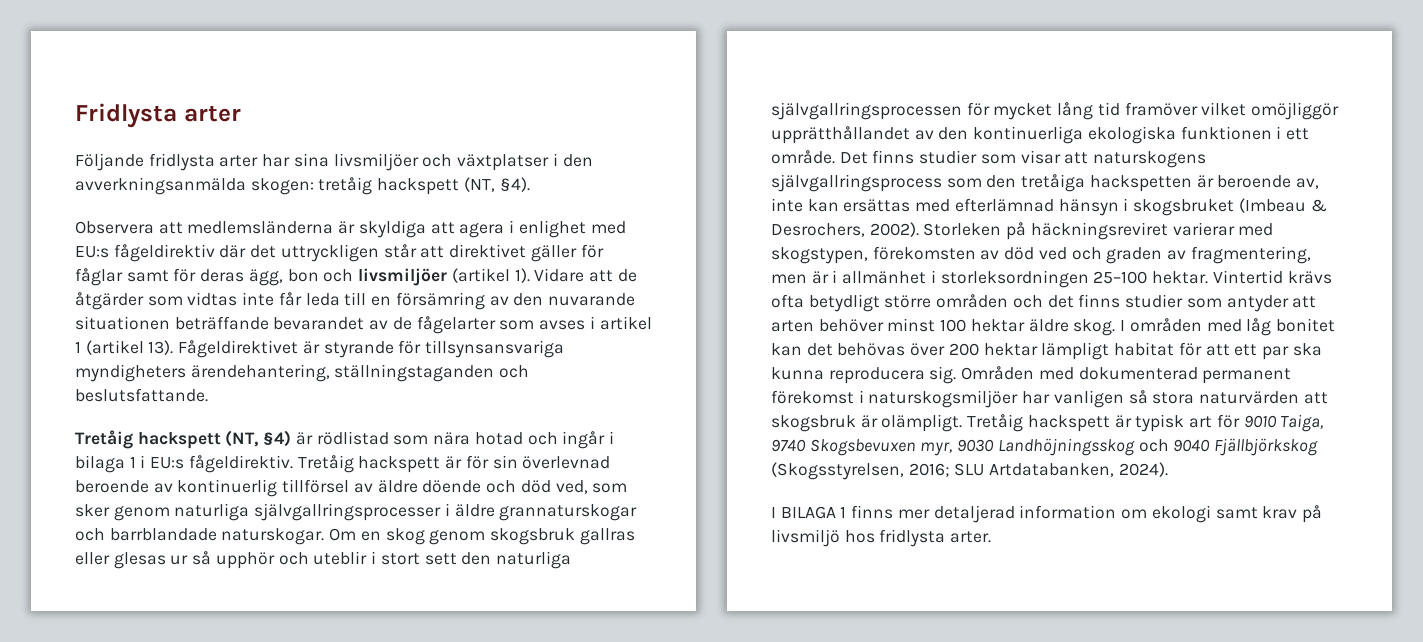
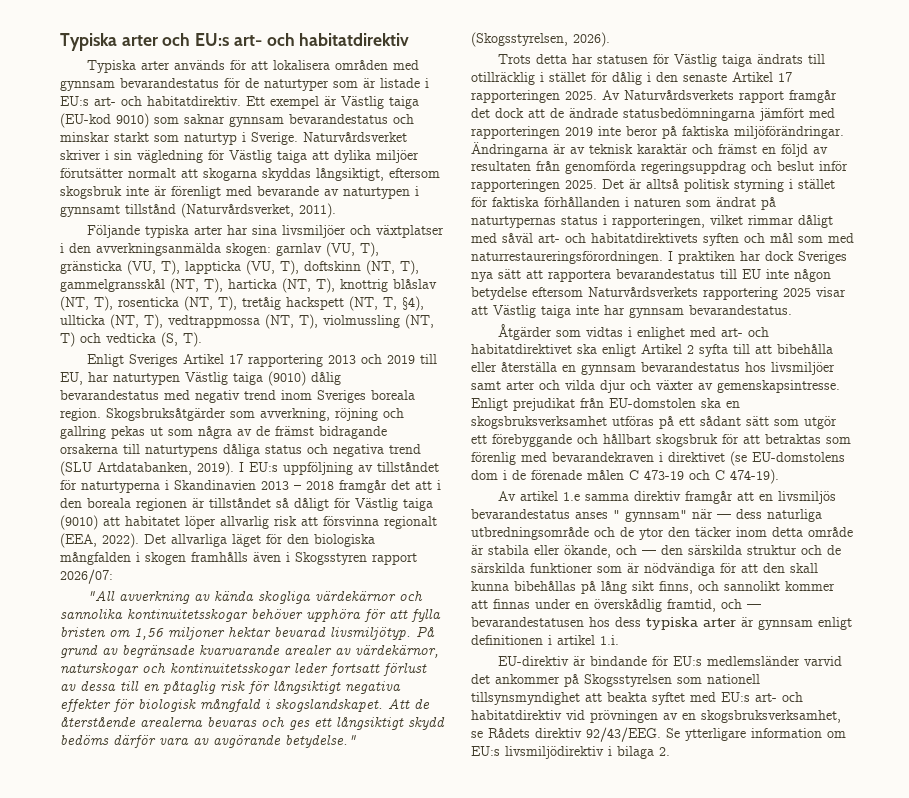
- Fridlysta arter
+ Typiska arter och EU:s art- och habitatdirektiv
+ Typiska arter används för att lokalisera områden med gynnsam bevarandestatus för de naturtyper som är listade i EU:s art- och habitatdirektiv. Ett exempel är Västlig taiga (EU-kod 9010) som saknar gynnsam bevarandestatus och minskar starkt som naturtyp i Sverige. Naturvårdsverket skriver i sin vägledning för Västlig taiga att dylika miljöer förutsätter normalt att skogarna skyddas långsiktigt, eftersom skogsbruk inte är förenligt med bevarande av naturtypen i gynnsamt tillstånd (Naturvårdsverket, 2011).
- Följande fridlysta arter har sina livsmiljöer och växtplatser i den avverkningsanmälda skogen: tretåig hackspett (NT, §4).
- Observera att medlemsländerna är skyldiga att agera i enlighet med EU:s fågeldirektiv där det uttryckligen står att direktivet gäller för fåglar samt för deras ägg, bon och livsmiljöer (artikel 1). Vidare att de åtgärder som vidtas inte får leda till en försämring av den nuvarande situationen beträffande bevarandet av de fågelarter som avses i artikel 1 (artikel 13). Fågeldirektivet är styrande för tillsynsansvariga myndigheters ärendehantering, ställningstaganden och beslutsfattande.
- Tretåig hackspett (NT, §4) är rödlistad som nära hotad och ingår i bilaga 1 i EU:s fågeldirektiv. Tretåig hackspett är för sin överlevnad beroende av kontinuerlig tillförsel av äldre döende och död ved, som sker genom naturliga självgallringsprocesser i äldre grannaturskogar och barrblandade naturskogar. Om en skog genom skogsbruk gallras eller glesas ur så upphör och uteblir i stort sett den naturliga självgallringsprocessen för mycket lång tid framöver vilket omöjliggör upprätthållandet av den kontinuerliga ekologiska funktionen i ett område. Det finns studier som visar att naturskogens självgallringsprocess som den tretåiga hackspetten är beroende av, inte kan ersättas med efterlämnad hänsyn i skogsbruket (Imbeau & Desrochers, 2002). Storleken på häckningsreviret varierar med skogstypen, förekomsten av död ved och graden av fragmentering, men är i allmänhet i storleksordningen 25–100 hektar. Vintertid krävs ofta betydligt större områden och det finns studier som antyder att arten behöver minst 100 hektar äldre skog. I områden med låg bonitet kan det behövas över 200 hektar lämpligt habitat för att ett par ska kunna reproducera sig. Områden med dokumenterad permanent förekomst i naturskogsmiljöer har vanligen så stora naturvärden att skogsbruk är olämpligt. Tretåig hackspett är typisk art för 9010 Taiga, 9740 Skogsbevuxen myr, 9030 Landhöjningsskog och 9040 Fjällbjörkskog (Skogsstyrelsen, 2016; SLU Artdatabanken, 2024).
- I BILAGA 1 finns mer detaljerad information om ekologi samt krav på livsmiljö hos fridlysta arter.
+ Följande typiska arter har sina livsmiljöer och växtplatser i den avverkningsanmälda skogen: garnlav (VU, T), gränsticka (VU, T), lappticka (VU, T), doftskinn (NT, T), gammelgransskål (NT, T), harticka (NT, T), knottrig blåslav (NT, T), rosenticka (NT, T), tretåig hackspett (NT, T, §4), ullticka (NT, T), vedtrappmossa (NT, T), violmussling (NT, T) och vedticka (S, T).
+ Enligt Sveriges Artikel 17 rapportering 2013 och 2019 till EU, har naturtypen Västlig taiga (9010) dålig bevarandestatus med negativ trend inom Sveriges boreala region. Skogsbruksåtgärder som avverkning, röjning och gallring pekas ut som några av de främst bidragande orsakerna till naturtypens dåliga status och negativa trend (SLU Artdatabanken, 2019). I EU:s uppföljning av tillståndet för naturtyperna i Skandinavien 2013 – 2018 framgår det att i den boreala regionen är tillståndet så dåligt för Västlig taiga (9010) att habitatet löper allvarlig risk att försvinna regionalt (EEA, 2022). Det allvarliga läget för den biologiska mångfalden i skogen framhålls även i Skogsstyren rapport 2026/07:
+ "All avverkning av kända skogliga värdekärnor och sannolika kontinuitetsskogar behöver upphöra för att fylla bristen om 1,56 miljoner hektar bevarad livsmiljötyp. På grund av begränsade kvarvarande arealer av värdekärnor, naturskogar och kontinuitetsskogar leder fortsatt förlust av dessa till en påtaglig risk för långsiktigt negativa effekter för biologisk mångfald i skogslandskapet. Att de återstående arealerna bevaras och ges ett långsiktigt skydd bedöms därför vara av avgörande betydelse." (Skogsstyrelsen, 2026).
+ Trots detta har statusen för Västlig taiga ändrats till otillräcklig i stället för dålig i den senaste Artikel 17 rapporteringen 2025. Av Naturvårdsverkets rapport framgår det dock att de ändrade statusbedömningarna jämfört med rapporteringen 2019 inte beror på faktiska miljöförändringar. Ändringarna är av teknisk karaktär och främst en följd av resultaten från genomförda regeringsuppdrag och beslut inför rapporteringen 2025. Det är alltså politisk styrning i stället för faktiska förhållanden i naturen som ändrat på naturtypernas status i rapporteringen, vilket rimmar dåligt med såväl art- och habitatdirektivets syften och mål som med naturrestaureringsförordningen. I praktiken har dock Sveriges nya sätt att rapportera bevarandestatus till EU inte någon betydelse eftersom Naturvårdsverkets rapportering 2025 visar att Västlig taiga inte har gynnsam bevarandestatus.
+ Åtgärder som vidtas i enlighet med art- och habitatdirektivet ska enligt Artikel 2 syfta till att bibehålla eller återställa en gynnsam bevarandestatus hos livsmiljöer samt arter och vilda djur och växter av gemenskapsintresse. Enligt prejudikat från EU-domstolen ska en skogsbruksverksamhet utföras på ett sådant sätt som utgör ett förebyggande och hållbart skogsbruk för att betraktas som förenlig med bevarandekraven i direktivet (se EU-domstolens dom i de förenade målen C 473-19 och C 474-19).
+ Av artikel 1.e samma direktiv framgår att en livsmiljös bevarandestatus anses " gynnsam" när — dess naturliga utbredningsområde och de ytor den täcker inom detta område är stabila eller ökande, och — den särskilda struktur och de särskilda funktioner som är nödvändiga för att den skall kunna bibehållas på lång sikt finns, och sannolikt kommer att finnas under en överskådlig framtid, och — bevarandestatusen hos dess typiska arter är gynnsam enligt definitionen i artikel 1.i.
+ EU-direktiv är bindande för EU:s medlemsländer varvid det ankommer på Skogsstyrelsen som nationell tillsynsmyndighet att beakta syftet med EU:s art- och habitatdirektiv vid prövningen av en skogsbruksverksamhet, se Rådets direktiv 92/43/EEG. Se ytterligare information om EU:s livsmiljödirektiv i bilaga 2.

